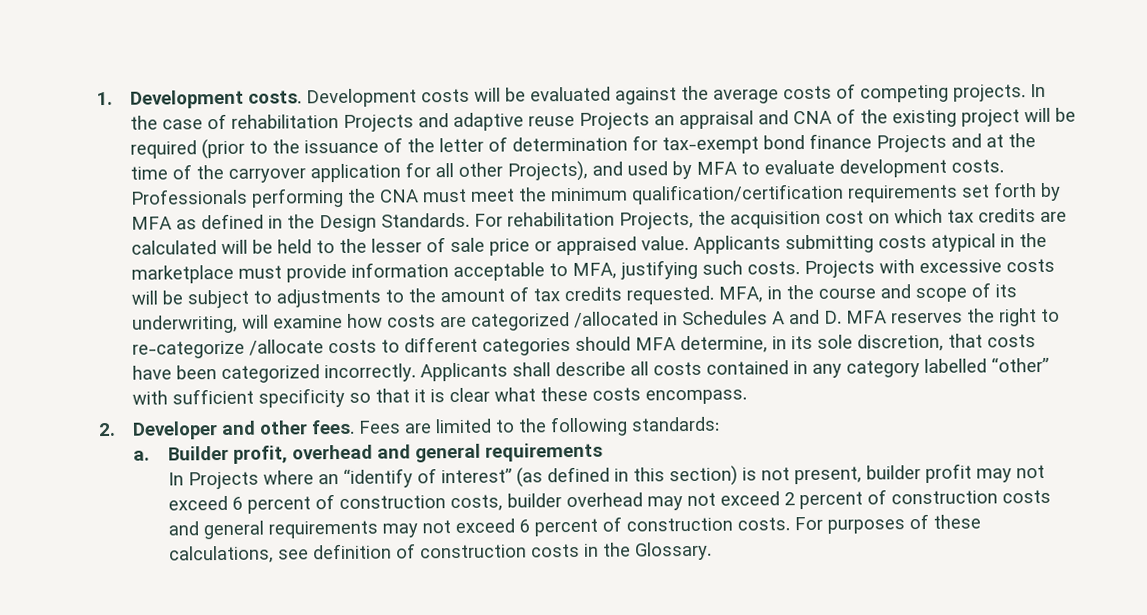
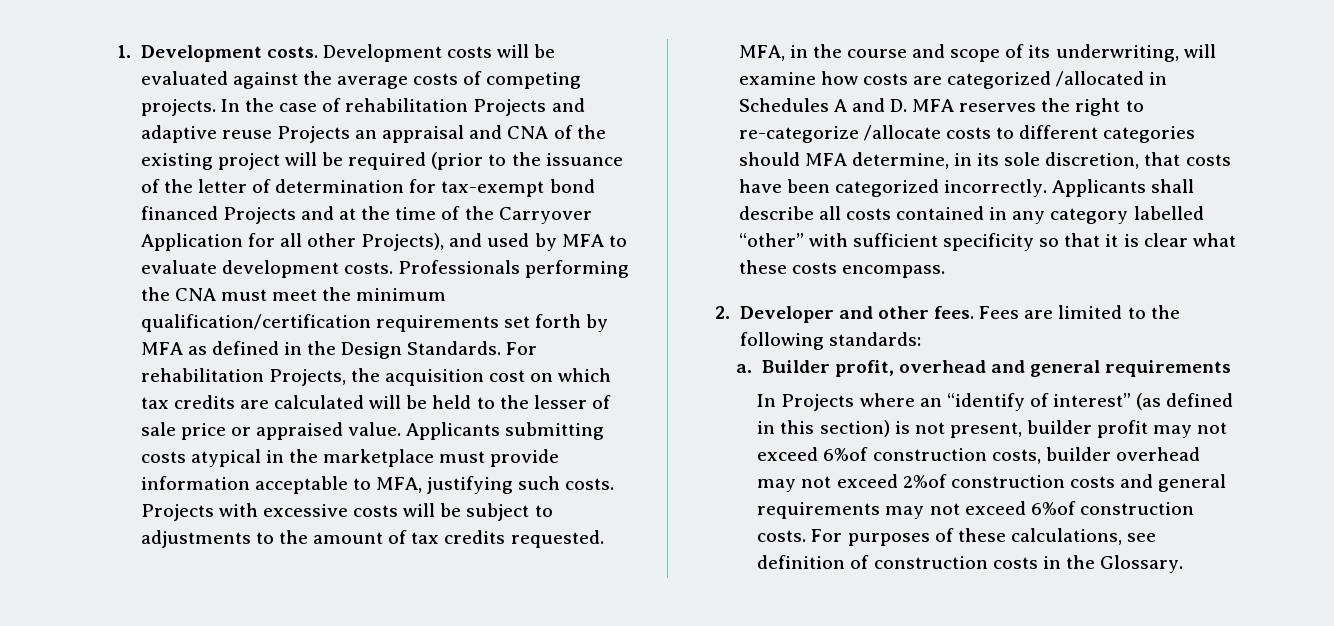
- In the case of rehabilitation Projects and adaptive reuse Projects an appraisal and CNA of the existing project will be required (prior to the issuance of the letter of determination for tax-exempt bond finance Projects and at the time of the carryover application for all other Projects), and used by MFA to evaluate development costs.
+ In the case of rehabilitation Projects and adaptive reuse Projects an appraisal and CNA of the existing project will be required (prior to the issuance of the letter of determination for tax-exempt bond financed Projects and at the time of the Carryover Application for all other Projects), and used by MFA to evaluate development costs.
- In Projects where an “identify of interest” (as defined in this section) is not present, builder profit may not exceed 6 percent of construction costs, builder overhead may not exceed 2 percent of construction costs and general requirements may not exceed 6 percent of construction costs.
+ In Projects where an “identify of interest” (as defined in this section) is not present, builder profit may not exceed 6%of construction costs, builder overhead may not exceed 2%of construction costs and general requirements may not exceed 6%of construction costs.

